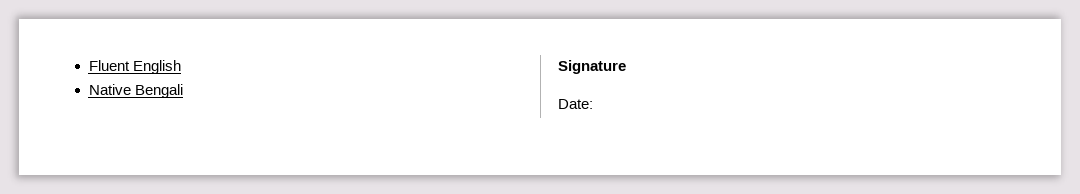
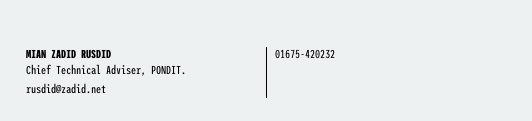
- Fluent English
- Native Bengali
- Signature
- Date:
+ MIAN ZADID RUSDID
+ Chief Technical Adviser, PONDIT.
+ rusdid@zadid.net
+ 01675-420232

